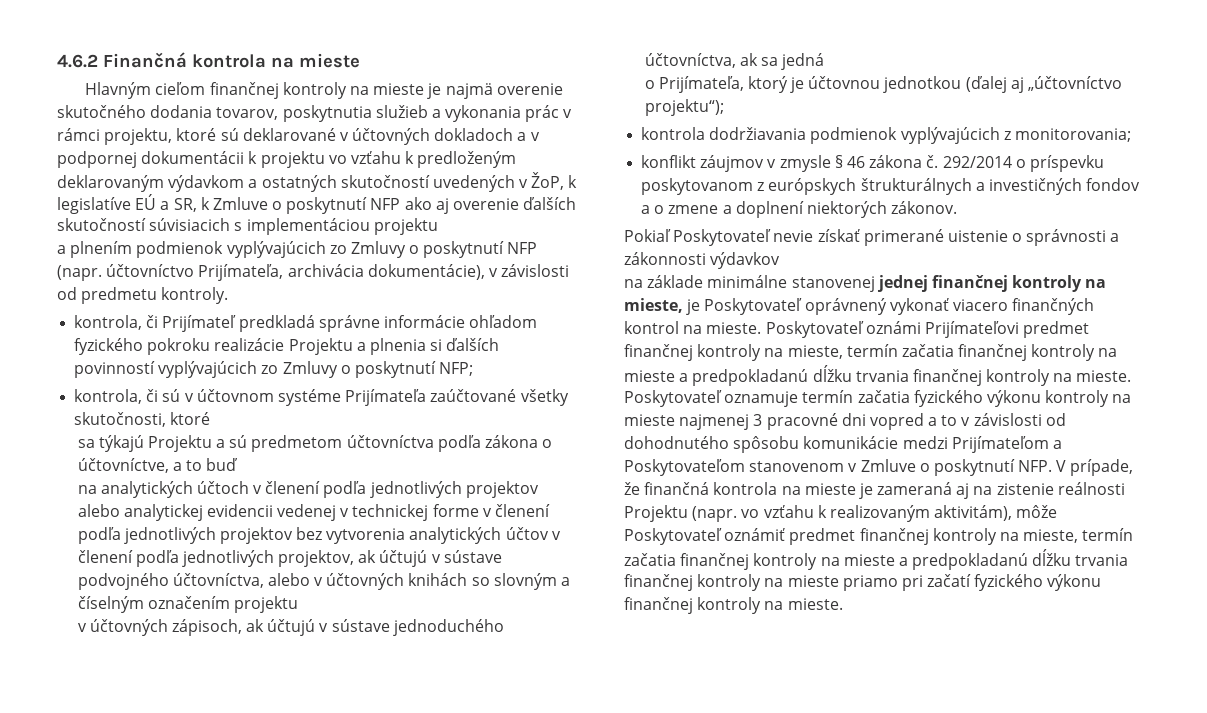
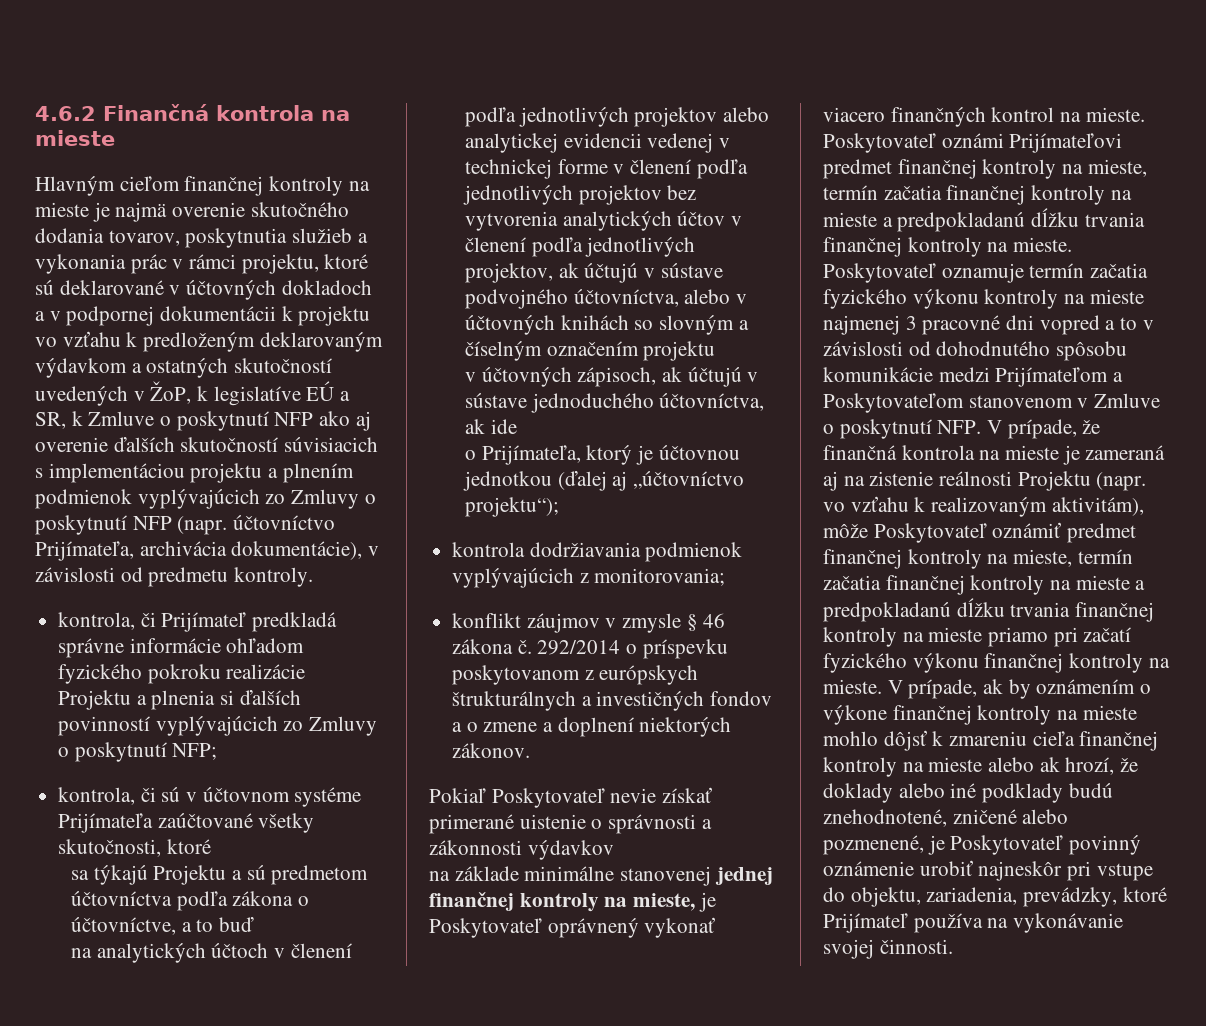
- Hlavným cieľom finančnej kontroly na mieste je najmä overenie skutočného dodania tovarov, poskytnutia služieb a vykonania prác v rámci projektu, ktoré sú deklarované v účtovných dokladoch a v podpornej dokumentácii k projektu vo vzťahu k predloženým deklarovaným výdavkom a ostatných skutočností uvedených v ŽoP, k legislatíve EÚ a SR, k Zmluve o poskytnutí NFP ako aj overenie ďalších skutočností súvisiacich s implementáciou projektu
- a plnením podmienok vyplývajúcich zo Zmluvy o poskytnutí NFP (napr. účtovníctvo Prijímateľa, archivácia dokumentácie), v závislosti od predmetu kontroly.
+ Hlavným cieľom finančnej kontroly na mieste je najmä overenie skutočného dodania tovarov, poskytnutia služieb a vykonania prác v rámci projektu, ktoré sú deklarované v účtovných dokladoch a v podpornej dokumentácii k projektu vo vzťahu k predloženým deklarovaným výdavkom a ostatných skutočností uvedených v ŽoP, k legislatíve EÚ a SR, k Zmluve o poskytnutí NFP ako aj overenie ďalších skutočností súvisiacich s implementáciou projektu a plnením podmienok vyplývajúcich zo Zmluvy o poskytnutí NFP (napr. účtovníctvo Prijímateľa, archivácia dokumentácie), v závislosti od predmetu kontroly.
- v účtovných zápisoch, ak účtujú v sústave jednoduchého účtovníctva, ak sa jedná
+ v účtovných zápisoch, ak účtujú v sústave jednoduchého účtovníctva, ak ide
+ V prípade, ak by oznámením o výkone finančnej kontroly na mieste mohlo dôjsť k zmareniu cieľa finančnej kontroly na mieste alebo ak hrozí, že doklady alebo iné podklady budú znehodnotené, zničené alebo pozmenené, je Poskytovateľ povinný oznámenie urobiť najneskôr pri vstupe do objektu, zariadenia, prevádzky, ktoré Prijímateľ používa na vykonávanie svojej činnosti.

